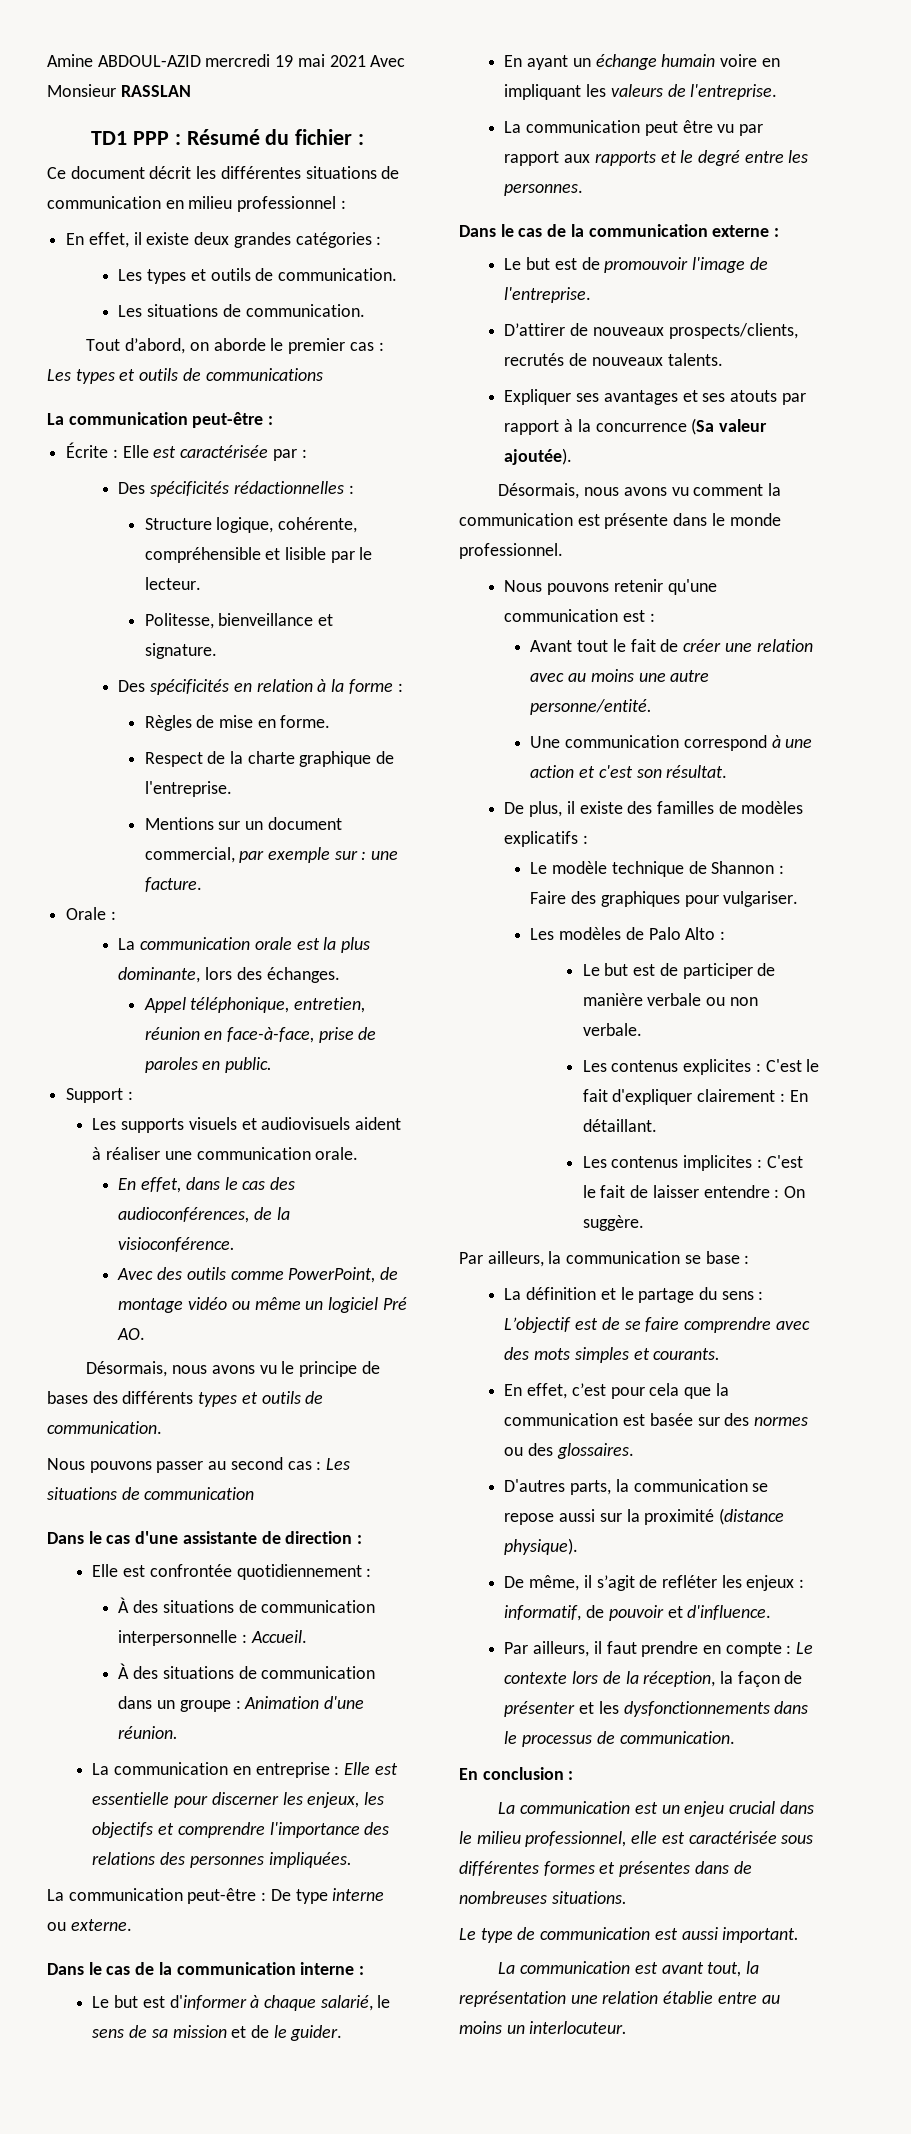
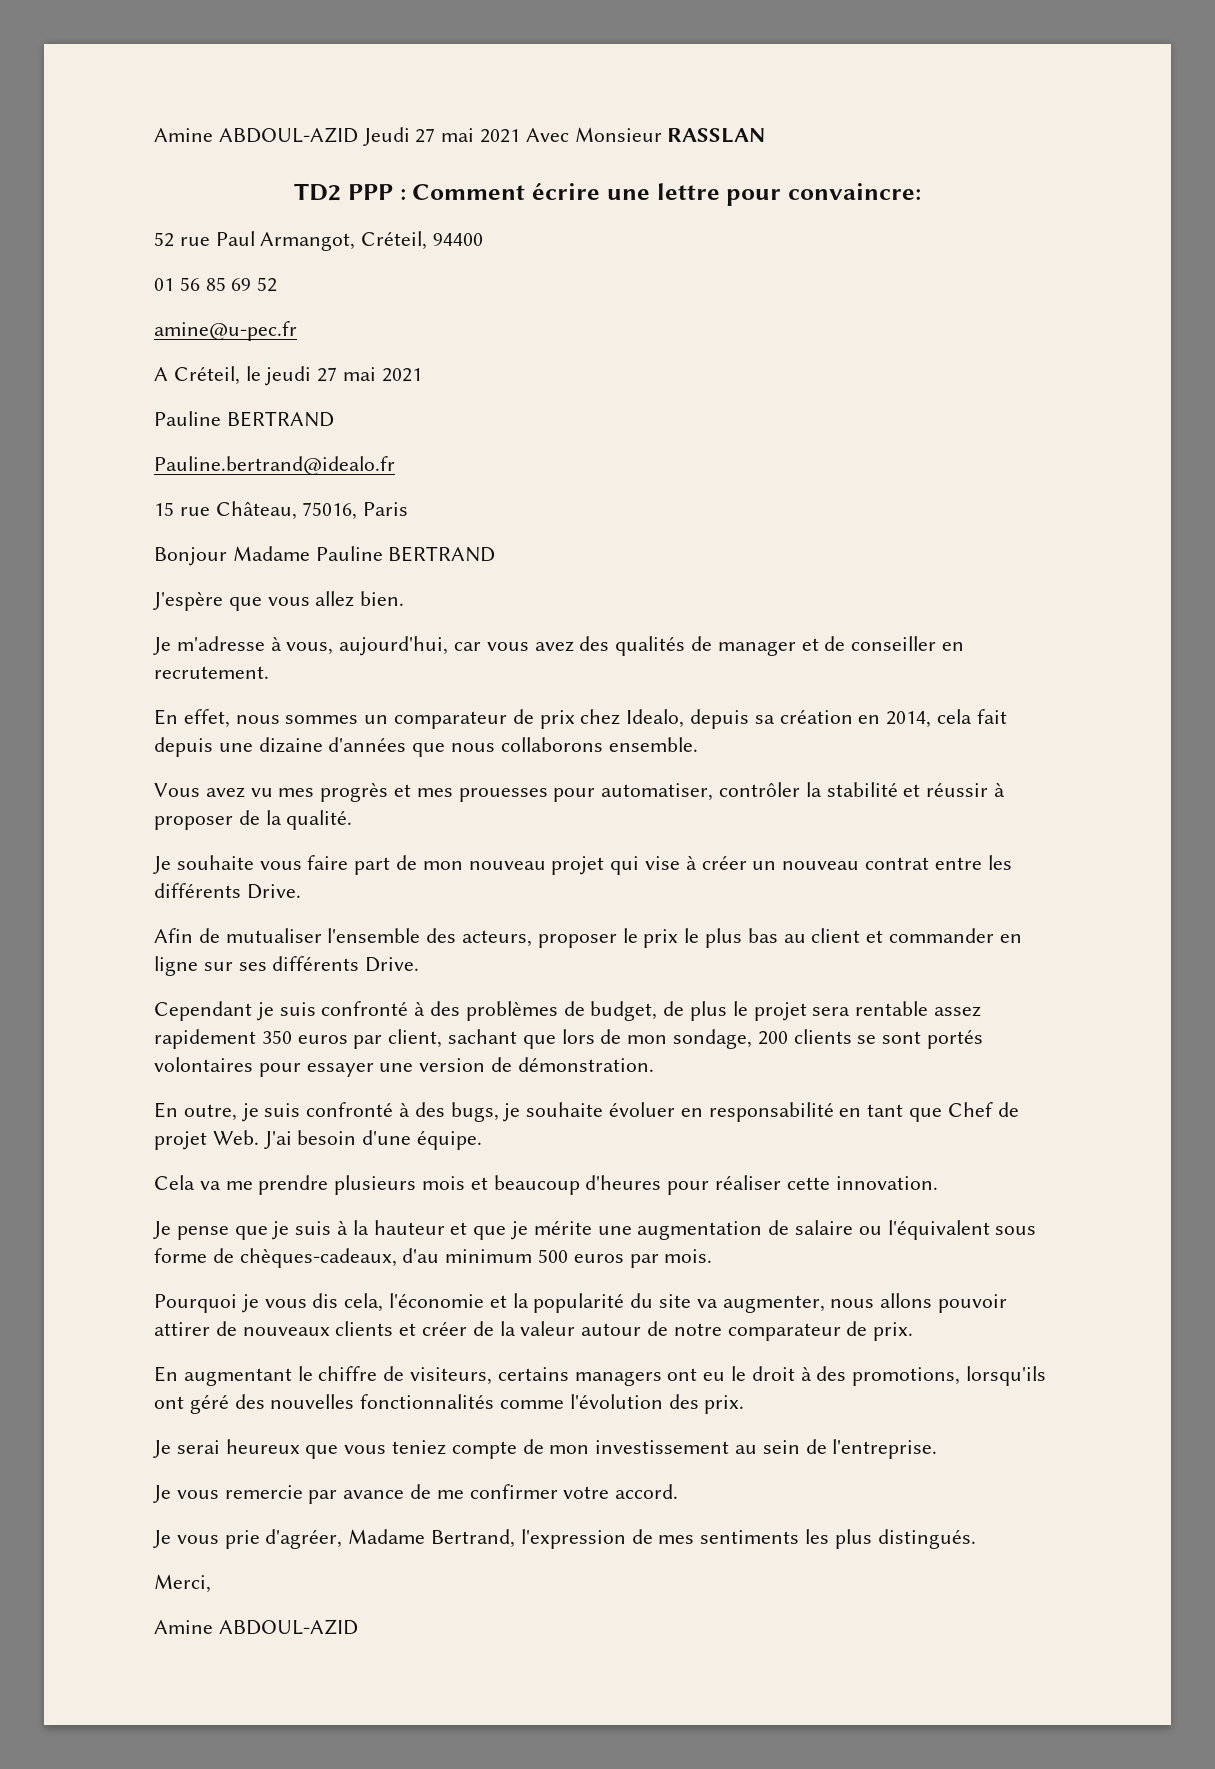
- Amine ABDOUL-AZID mercredi 19 mai 2021 Avec Monsieur RASSLAN
+ Amine ABDOUL-AZID Jeudi 27 mai 2021 Avec Monsieur RASSLAN
- TD1 PPP : Résumé du fichier :
- Ce document décrit les différentes situations de communication en milieu professionnel :
- En effet, il existe deux grandes catégories :
- Les types et outils de communication.
- Les situations de communication.
- Tout d’abord, on aborde le premier cas : Les types et outils de communications
- La communication peut-être :
- Écrite : Elle est caractérisée par :
- Des spécificités rédactionnelles :
- Structure logique, cohérente, compréhensible et lisible par le lecteur.
- Politesse, bienveillance et signature.
- Des spécificités en relation à la forme :
- Règles de mise en forme.
- Respect de la charte graphique de l'entreprise.
- Mentions sur un document commercial, par exemple sur : une facture.
- Orale :
- La communication orale est la plus dominante, lors des échanges.
- Appel téléphonique, entretien, réunion en face-à-face, prise de paroles en public.
- Support :
- Les supports visuels et audiovisuels aident à réaliser une communication orale.
- En effet, dans le cas des audioconférences, de la visioconférence.
- Avec des outils comme PowerPoint, de montage vidéo ou même un logiciel Pré AO.
- Désormais, nous avons vu le principe de bases des différents types et outils de communication.
- Nous pouvons passer au second cas : Les situations de communication
- Dans le cas d'une assistante de direction :
- Elle est confrontée quotidiennement :
- À des situations de communication interpersonnelle : Accueil.
- À des situations de communication dans un groupe : Animation d'une réunion.
- La communication en entreprise : Elle est essentielle pour discerner les enjeux, les objectifs et comprendre l'importance des relations des personnes impliquées.
- La communication peut-être : De type interne ou externe.
- Dans le cas de la communication interne :
- Le but est d'informer à chaque salarié, le sens de sa mission et de le guider.
- En ayant un échange humain voire en impliquant les valeurs de l'entreprise.
- La communication peut être vu par rapport aux rapports et le degré entre les personnes.
- Dans le cas de la communication externe :
- Le but est de promouvoir l'image de l'entreprise.
- D’attirer de nouveaux prospects/clients, recrutés de nouveaux talents.
- Expliquer ses avantages et ses atouts par rapport à la concurrence (Sa valeur ajoutée).
- Désormais, nous avons vu comment la communication est présente dans le monde professionnel.
- Nous pouvons retenir qu'une communication est :
- Avant tout le fait de créer une relation avec au moins une autre personne/entité.
- Une communication correspond à une action et c'est son résultat.
- De plus, il existe des familles de modèles explicatifs :
- Le modèle technique de Shannon : Faire des graphiques pour vulgariser.
- Les modèles de Palo Alto :
- Le but est de participer de manière verbale ou non verbale.
- Les contenus explicites : C'est le fait d'expliquer clairement : En détaillant.
- Les contenus implicites : C'est le fait de laisser entendre : On suggère.
- Par ailleurs, la communication se base :
- La définition et le partage du sens : L’objectif est de se faire comprendre avec des mots simples et courants.
- En effet, c’est pour cela que la communication est basée sur des normes ou des glossaires.
- D'autres parts, la communication se repose aussi sur la proximité (distance physique).
- De même, il s’agit de refléter les enjeux : informatif, de pouvoir et d'influence.
- Par ailleurs, il faut prendre en compte : Le contexte lors de la réception, la façon de présenter et les dysfonctionnements dans le processus de communication.
- En conclusion :
- La communication est un enjeu crucial dans le milieu professionnel, elle est caractérisée sous différentes formes et présentes dans de nombreuses situations.
- Le type de communication est aussi important.
- La communication est avant tout, la représentation une relation établie entre au moins un interlocuteur.
+ TD2 PPP : Comment écrire une lettre pour convaincre:
+ 52 rue Paul Armangot, Créteil, 94400
+ 01 56 85 69 52
+ amine@u-pec.fr
+ A Créteil, le jeudi 27 mai 2021
+ Pauline BERTRAND
+ Pauline.bertrand@idealo.fr
+ 15 rue Château, 75016, Paris
+ Bonjour Madame Pauline BERTRAND
+ J'espère que vous allez bien.
+ Je m'adresse à vous, aujourd'hui, car vous avez des qualités de manager et de conseiller en recrutement.
+ En effet, nous sommes un comparateur de prix chez Idealo, depuis sa création en 2014, cela fait depuis une dizaine d'années que nous collaborons ensemble.
+ Vous avez vu mes progrès et mes prouesses pour automatiser, contrôler la stabilité et réussir à proposer de la qualité.
+ Je souhaite vous faire part de mon nouveau projet qui vise à créer un nouveau contrat entre les différents Drive.
+ Afin de mutualiser l'ensemble des acteurs, proposer le prix le plus bas au client et commander en ligne sur ses différents Drive.
+ Cependant je suis confronté à des problèmes de budget, de plus le projet sera rentable assez rapidement 350 euros par client, sachant que lors de mon sondage, 200 clients se sont portés volontaires pour essayer une version de démonstration.
+ En outre, je suis confronté à des bugs, je souhaite évoluer en responsabilité en tant que Chef de projet Web. J'ai besoin d'une équipe.
+ Cela va me prendre plusieurs mois et beaucoup d'heures pour réaliser cette innovation.
+ Je pense que je suis à la hauteur et que je mérite une augmentation de salaire ou l'équivalent sous forme de chèques-cadeaux, d'au minimum 500 euros par mois.
+ Pourquoi je vous dis cela, l'économie et la popularité du site va augmenter, nous allons pouvoir attirer de nouveaux clients et créer de la valeur autour de notre comparateur de prix.
+ En augmentant le chiffre de visiteurs, certains managers ont eu le droit à des promotions, lorsqu'ils ont géré des nouvelles fonctionnalités comme l'évolution des prix.
+ Je serai heureux que vous teniez compte de mon investissement au sein de l'entreprise.
+ Je vous remercie par avance de me confirmer votre accord.
+ Je vous prie d'agréer, Madame Bertrand, l'expression de mes sentiments les plus distingués.
+ Merci,
+ Amine ABDOUL-AZID

